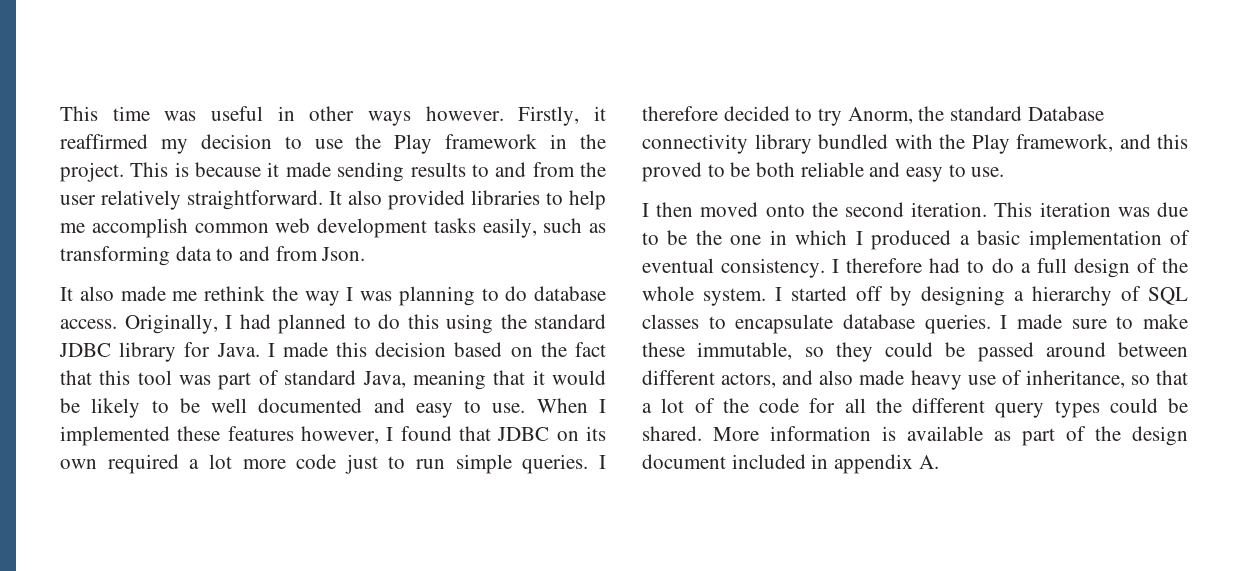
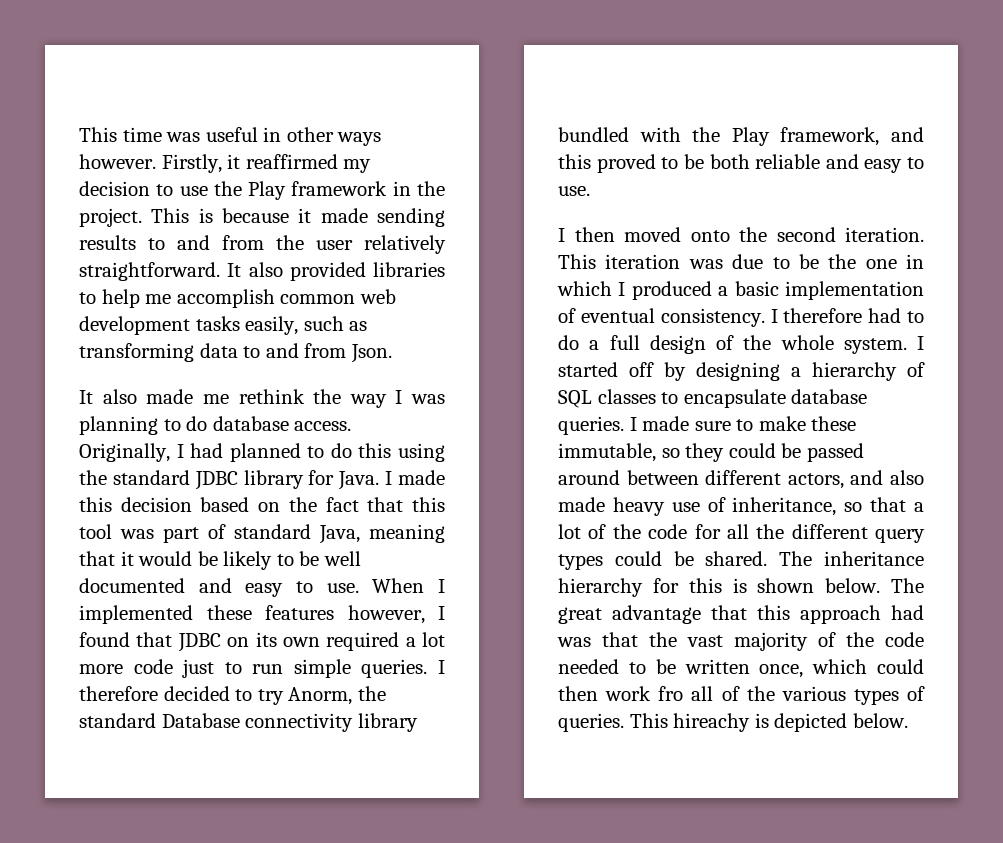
- More information is available as part of the design document included in appendix A.
+ The inheritance hierarchy for this is shown below. The great advantage that this approach had was that the vast majority of the code needed to be written once, which could then work fro all of the various types of queries. This hireachy is depicted below.

